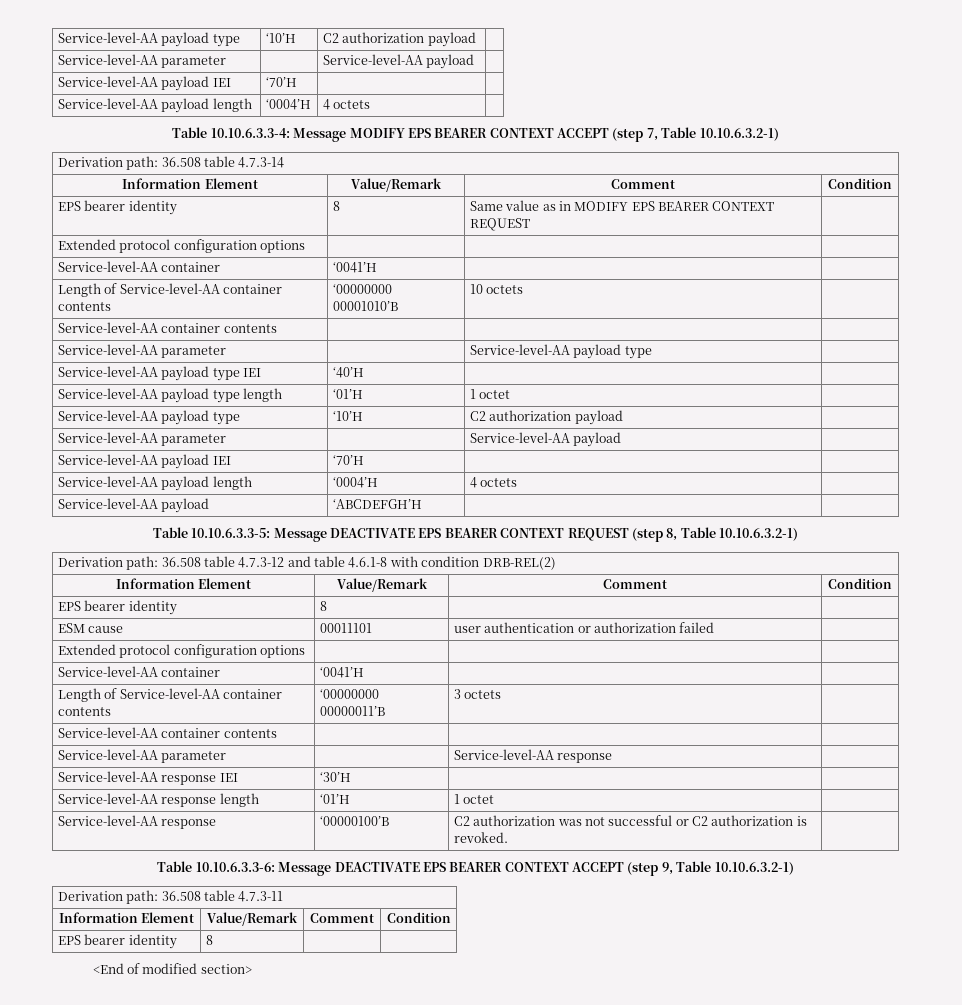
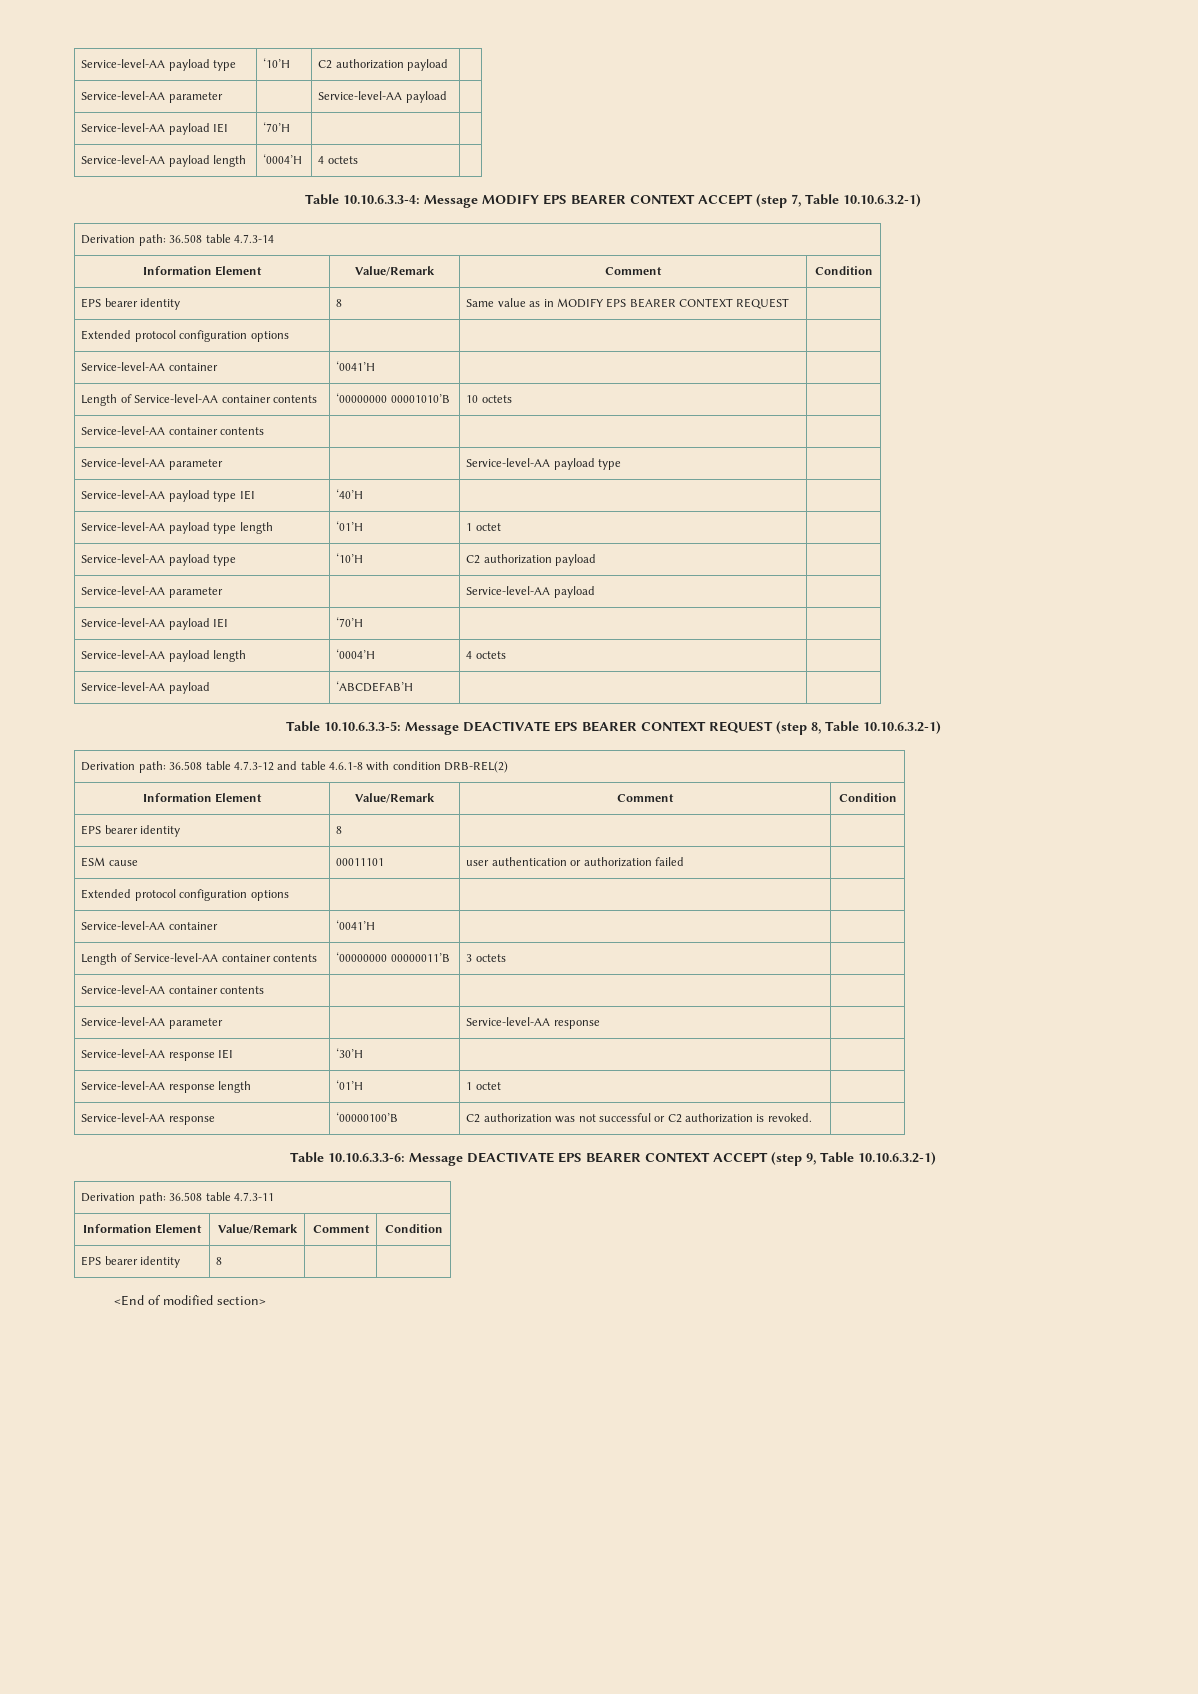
- Service-level-AA payload | ‘ABCDEFGH’H | |
+ Service-level-AA payload | ‘ABCDEFAB’H | |

